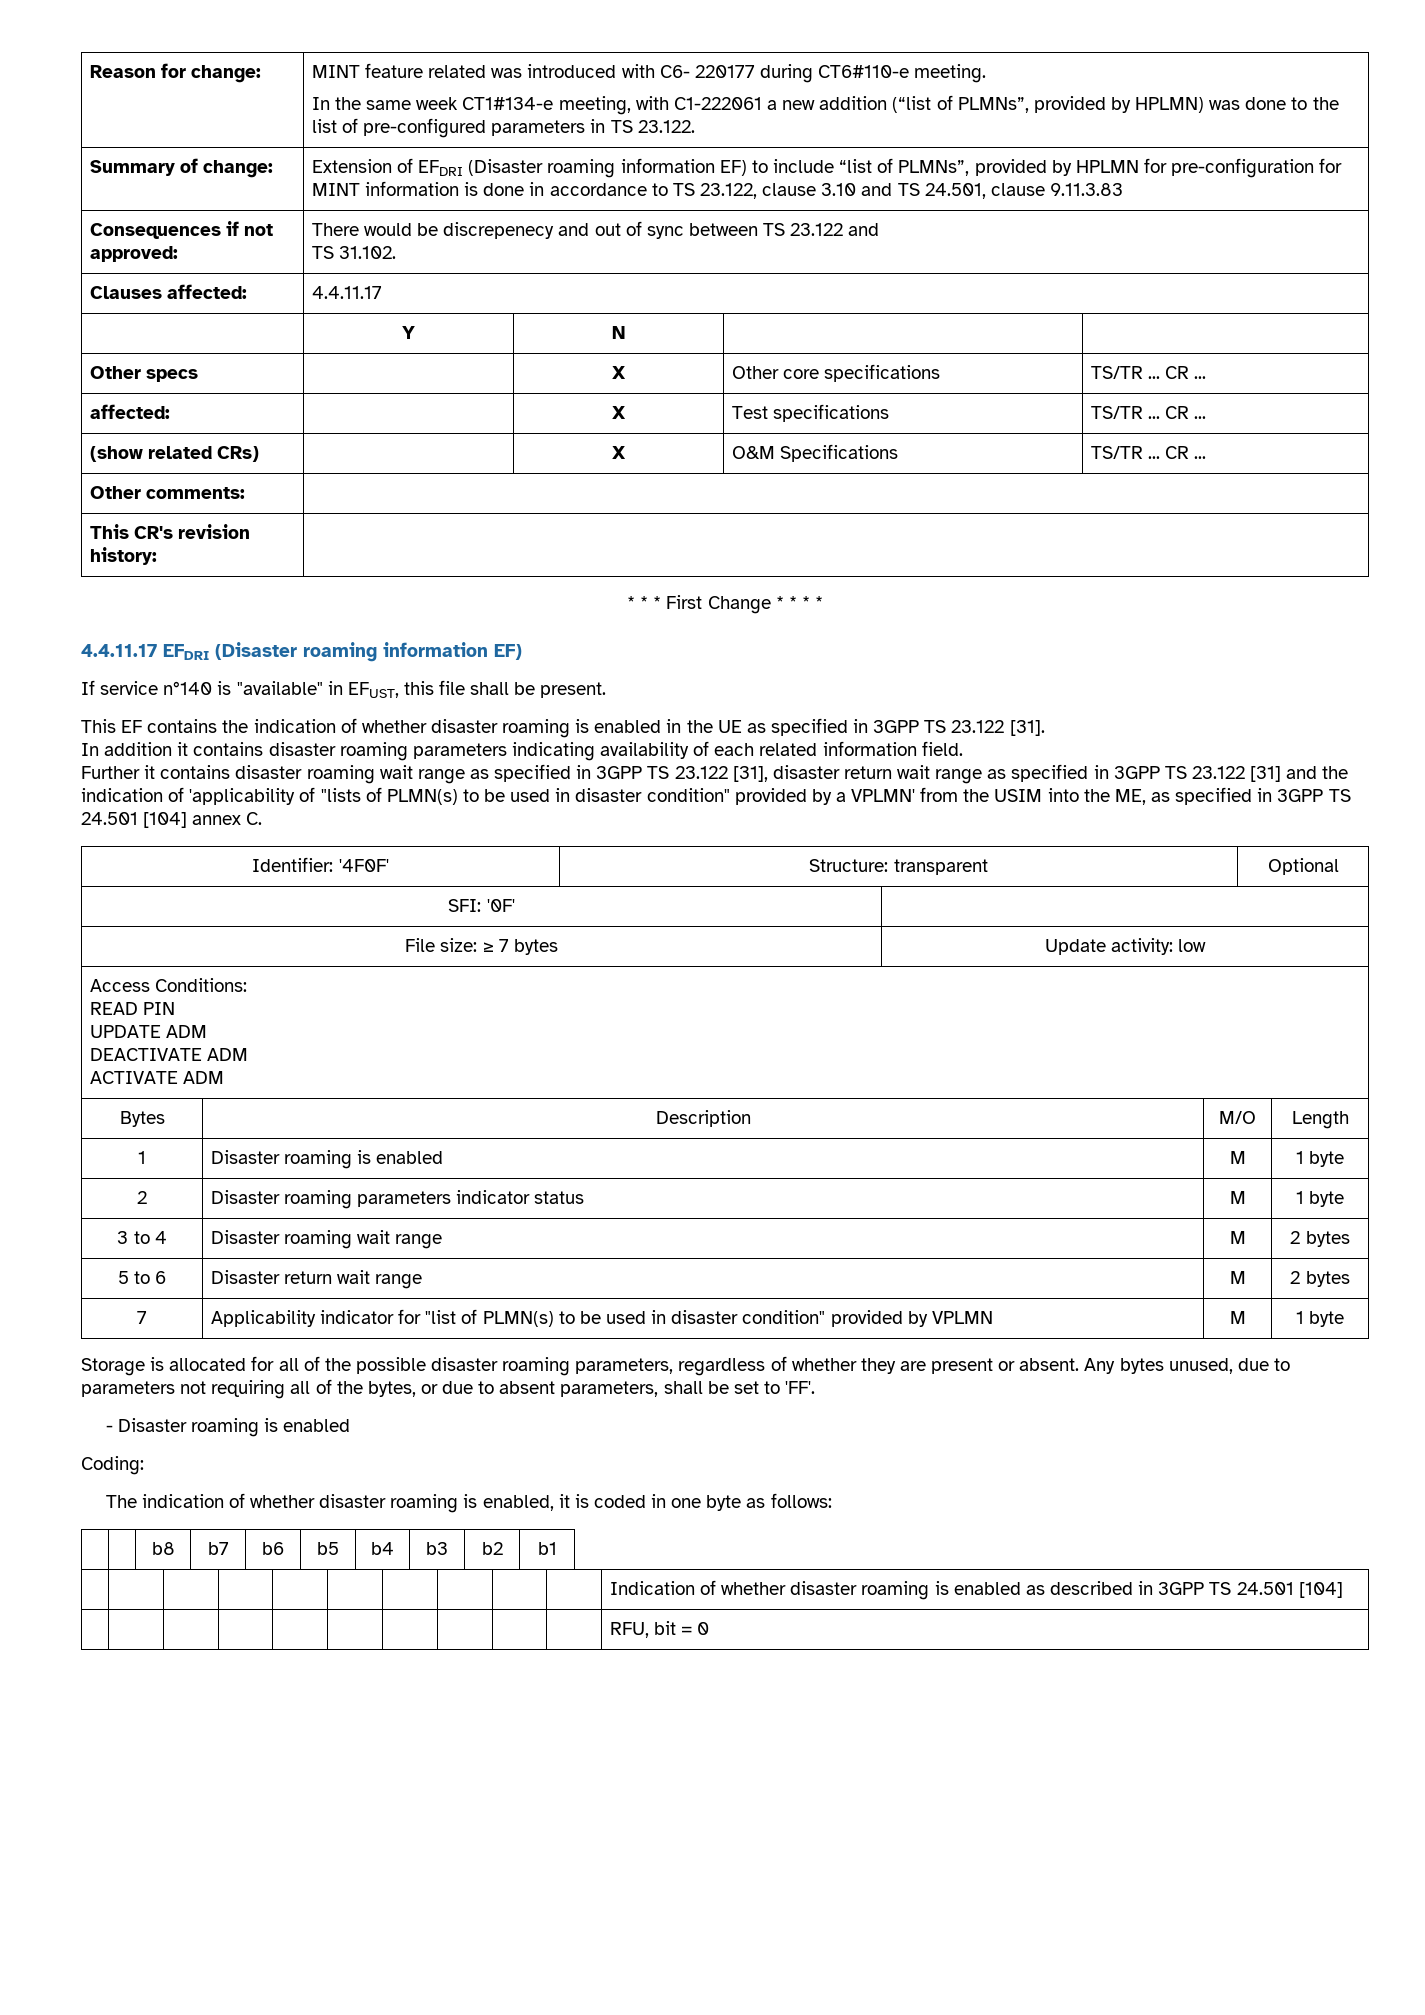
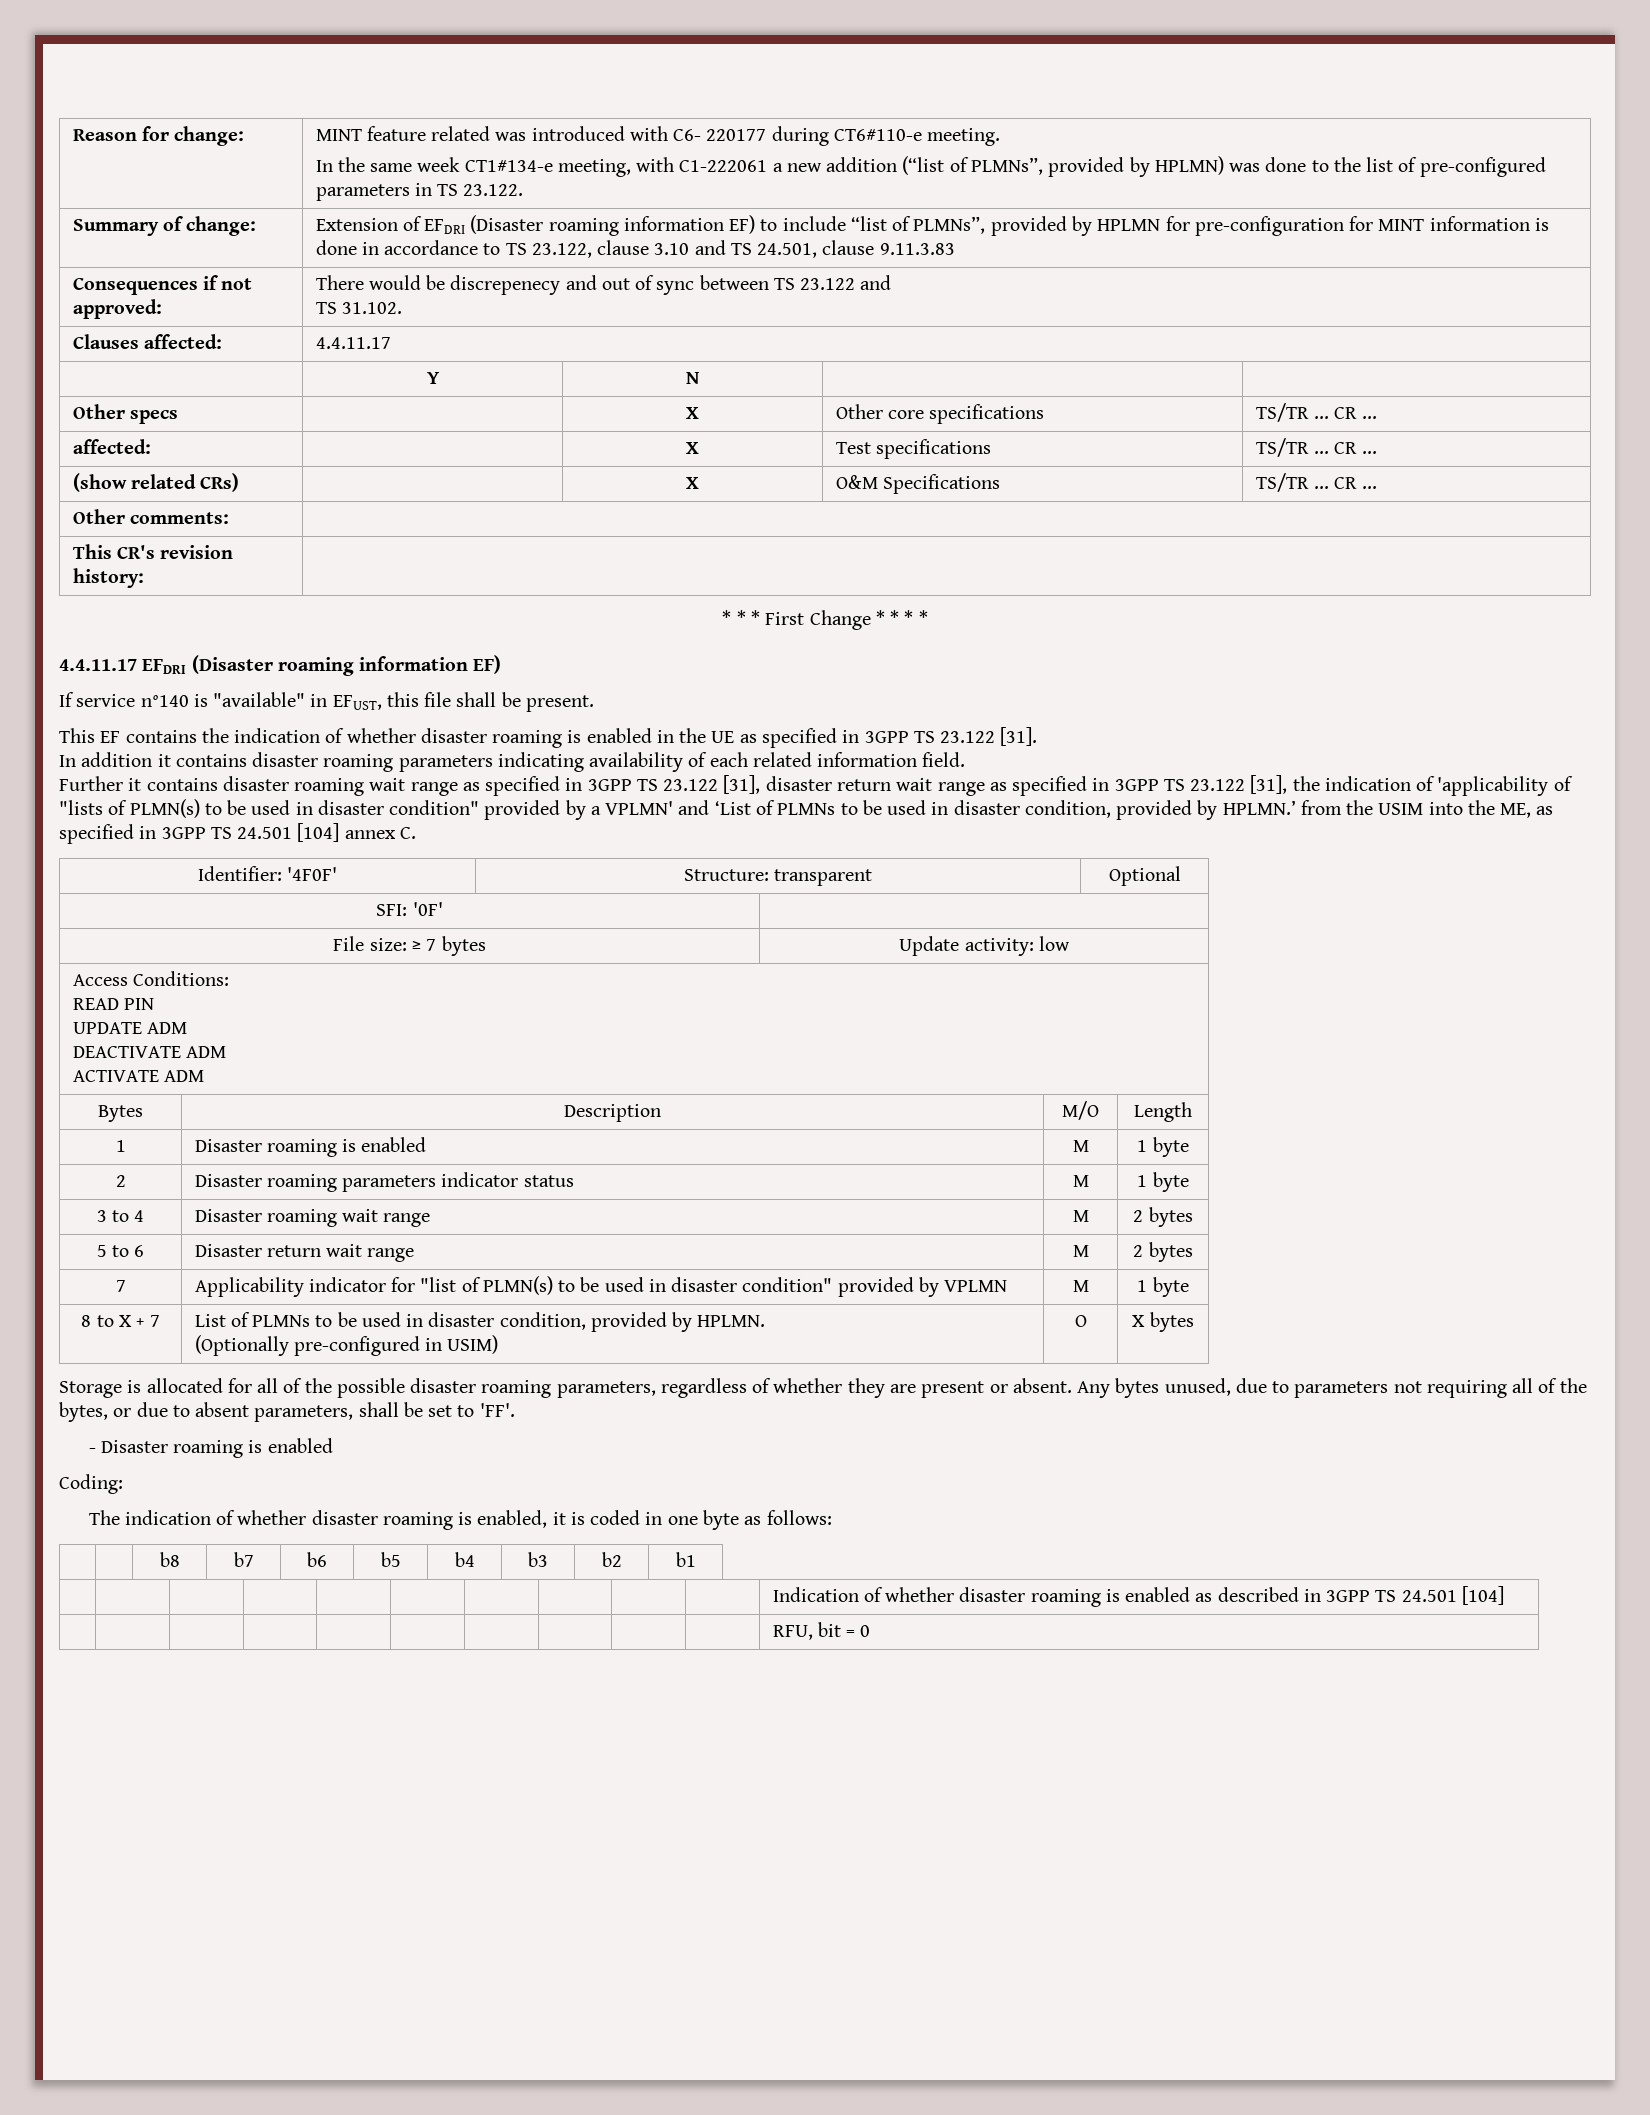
- Further it contains disaster roaming wait range as specified in 3GPP TS 23.122 [31], disaster return wait range as specified in 3GPP TS 23.122 [31] and the indication of 'applicability of "lists of PLMN(s) to be used in disaster condition" provided by a VPLMN' from the USIM into the ME, as specified in 3GPP TS 24.501 [104] annex C.
+ Further it contains disaster roaming wait range as specified in 3GPP TS 23.122 [31], disaster return wait range as specified in 3GPP TS 23.122 [31], the indication of 'applicability of "lists of PLMN(s) to be used in disaster condition" provided by a VPLMN' and ‘List of PLMNs to be used in disaster condition, provided by HPLMN.’ from the USIM into the ME, as specified in 3GPP TS 24.501 [104] annex C.
+ 8 to X + 7 | List of PLMNs to be used in disaster condition, provided by HPLMN.
+ (Optionally pre-configured in USIM) | O | X bytes

